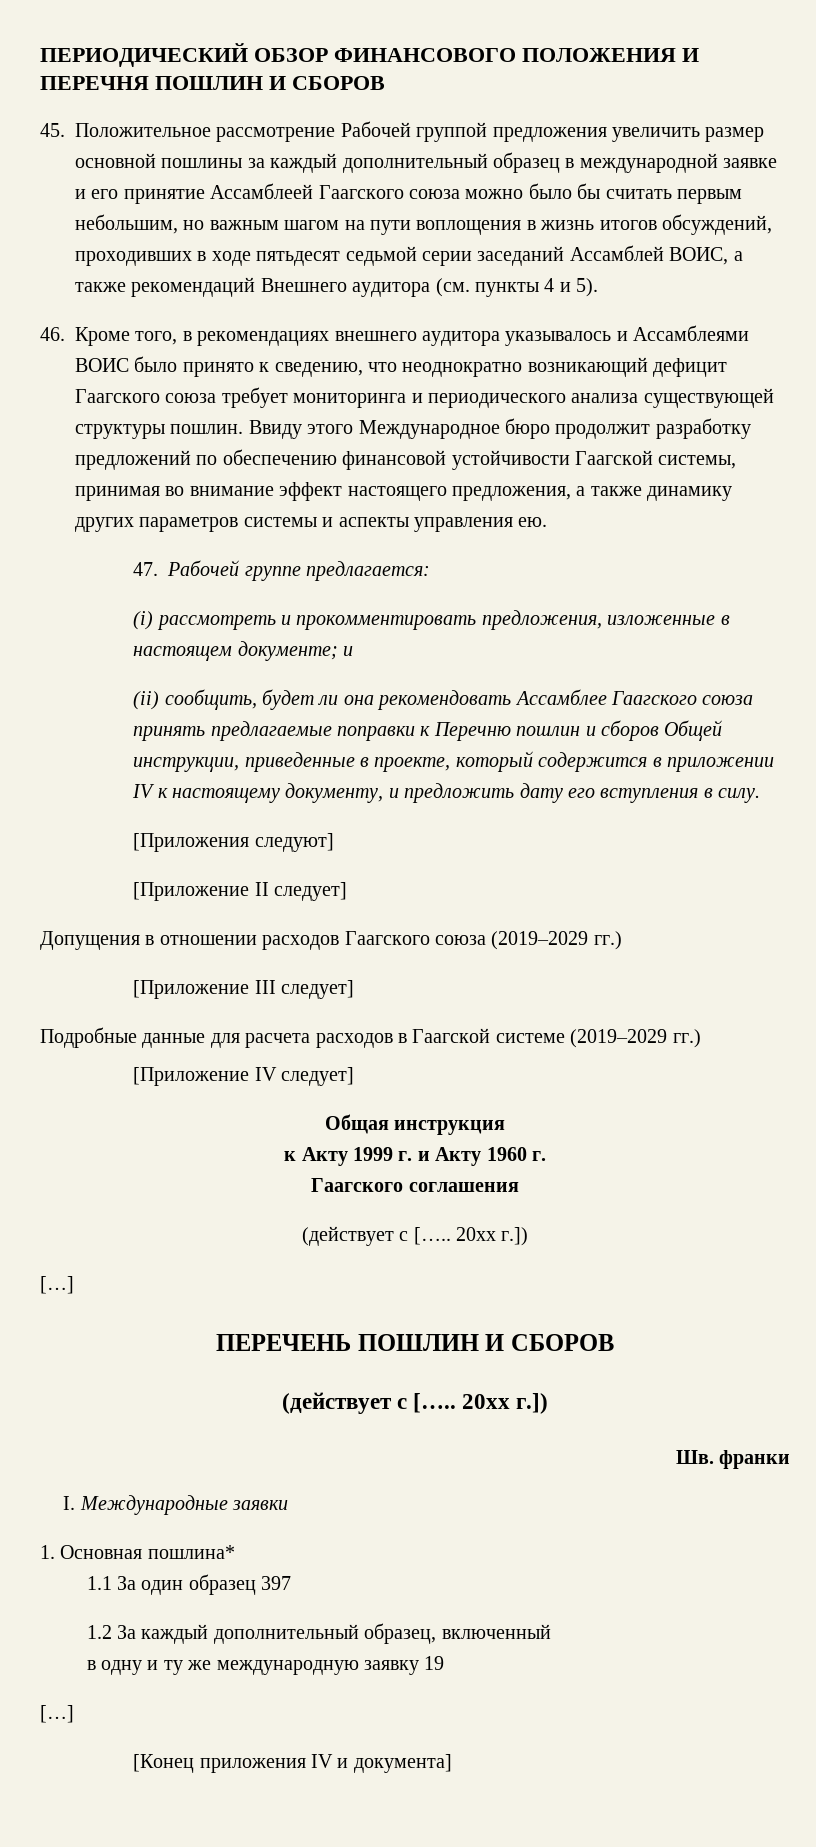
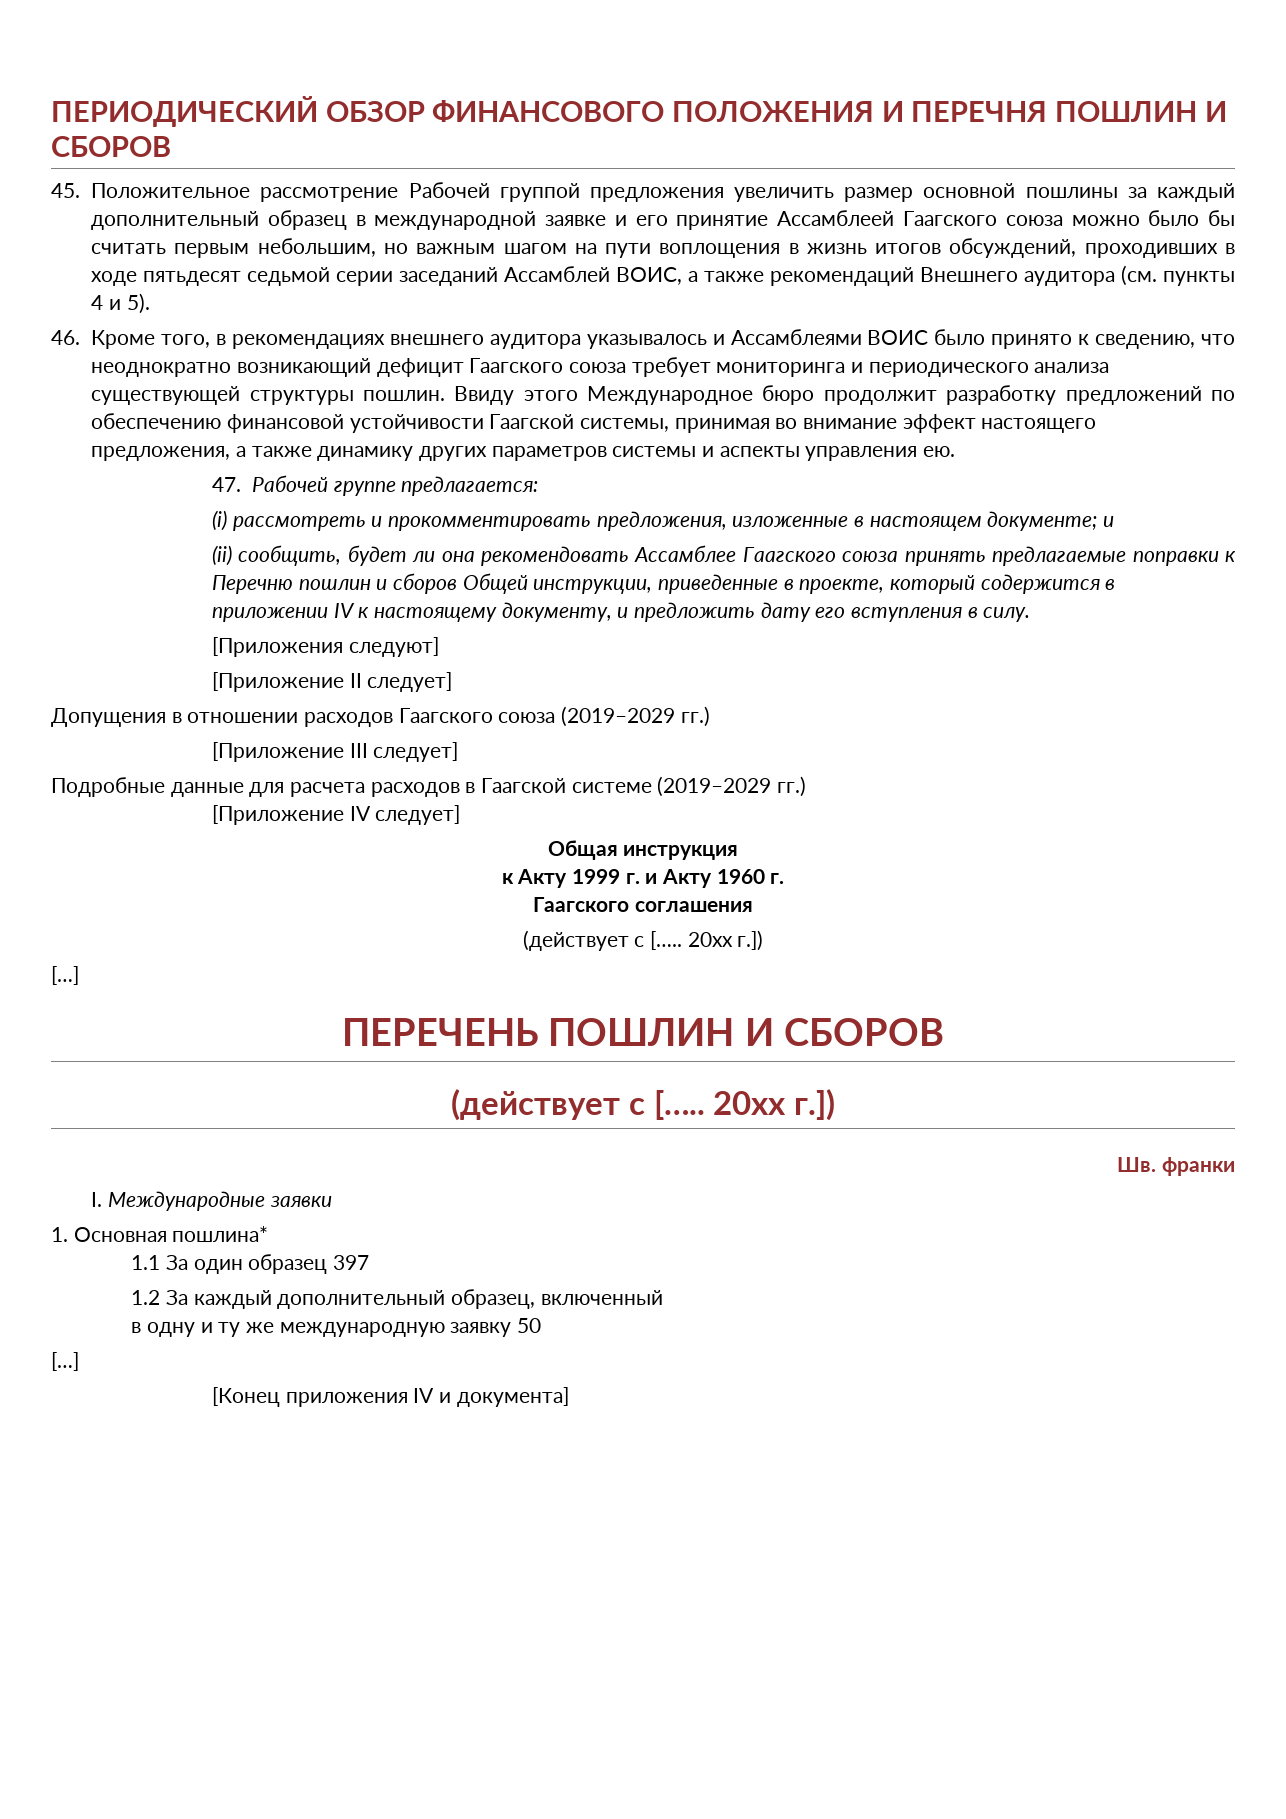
- в одну и ту же международную заявку 19
+ в одну и ту же международную заявку 50

